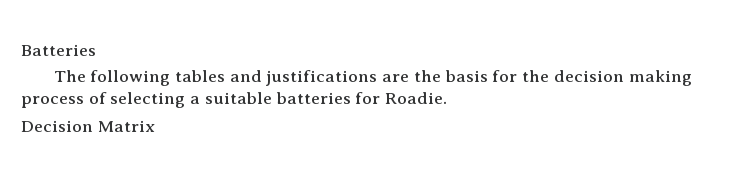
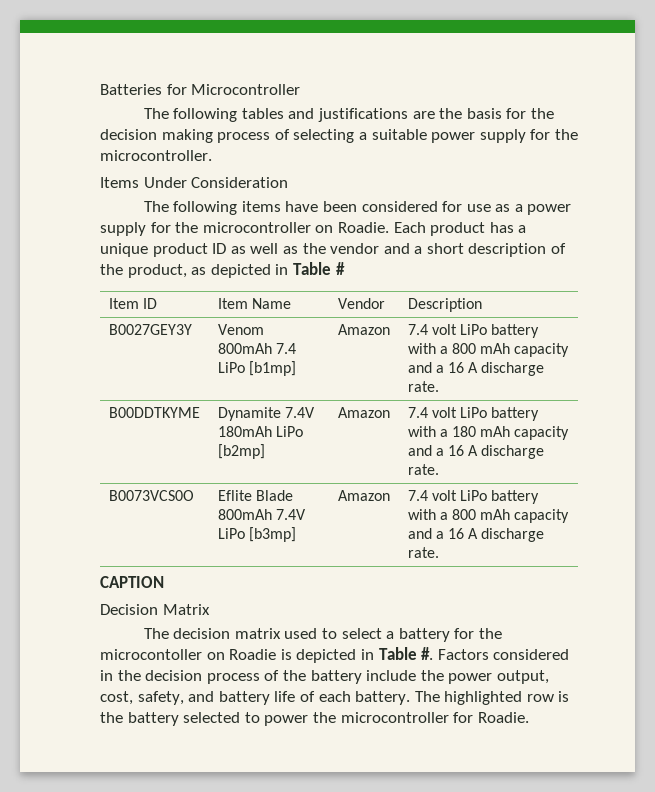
- Batteries
+ Batteries for Microcontroller
- The following tables and justifications are the basis for the decision making process of selecting a suitable batteries for Roadie.
+ The following tables and justifications are the basis for the decision making process of selecting a suitable power supply for the microcontroller.
+ Items Under Consideration
+ The following items have been considered for use as a power supply for the microcontroller on Roadie. Each product has a unique product ID as well as the vendor and a short description of the product, as depicted in Table #
+ Item ID | Item Name | Vendor | Description
+ B0027GEY3Y | Venom 800mAh 7.4 LiPo [b1mp] | Amazon | 7.4 volt LiPo battery with a 800 mAh capacity and a 16 A discharge rate.
+ B00DDTKYME | Dynamite 7.4V 180mAh LiPo [b2mp] | Amazon | 7.4 volt LiPo battery with a 180 mAh capacity and a 16 A discharge rate.
+ B0073VCS0O | Eflite Blade 800mAh 7.4V LiPo [b3mp] | Amazon | 7.4 volt LiPo battery with a 800 mAh capacity and a 16 A discharge rate.
+ CAPTION
  Decision Matrix
+ The decision matrix used to select a battery for the microcontoller on Roadie is depicted in Table #. Factors considered in the decision process of the battery include the power output, cost, safety, and battery life of each battery. The highlighted row is the battery selected to power the microcontroller for Roadie.

